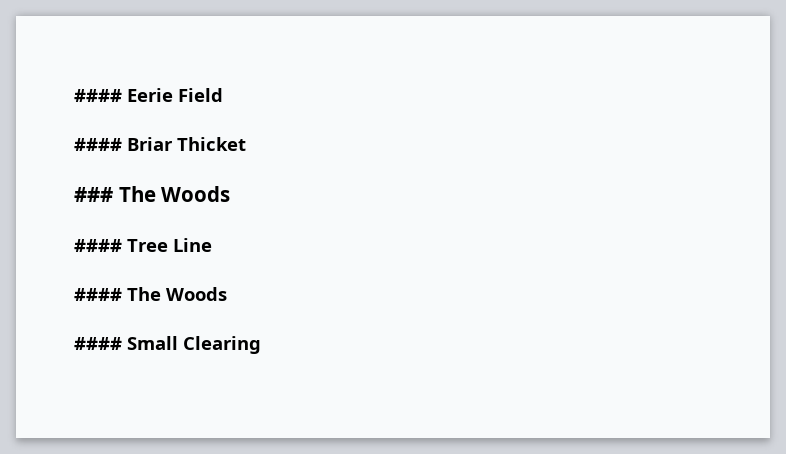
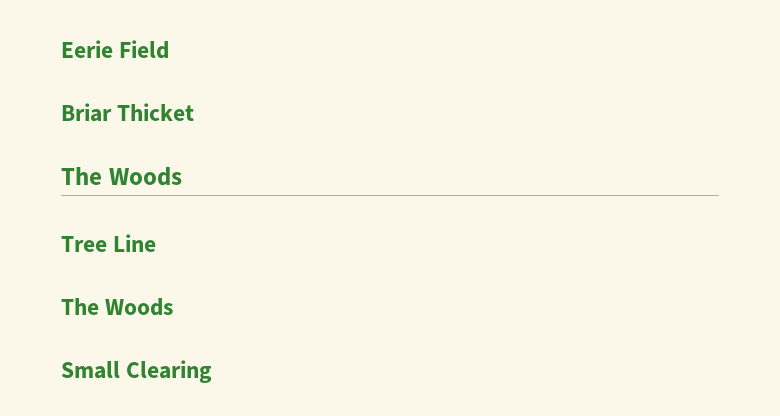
- #### Eerie Field
+ Eerie Field
- #### Briar Thicket
- ### The Woods
- #### Tree Line
- #### The Woods
- #### Small Clearing
+ Briar Thicket
+ The Woods
+ Tree Line
+ The Woods
+ Small Clearing

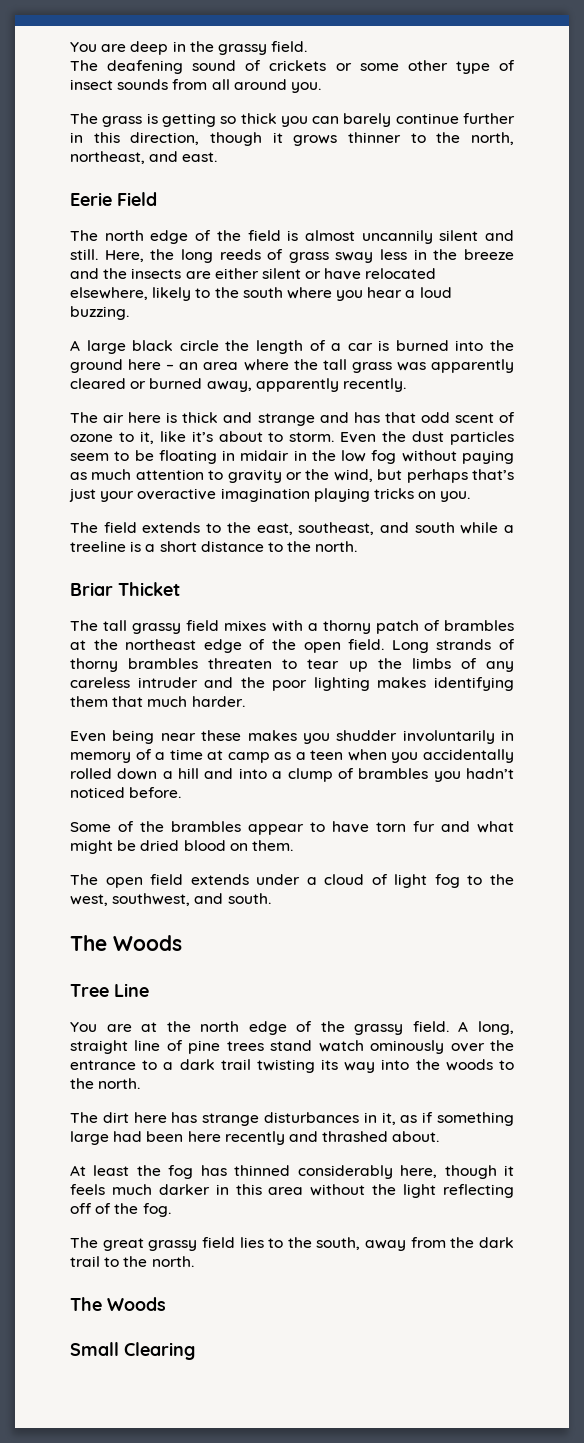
+ You are deep in the grassy field.
+ The deafening sound of crickets or some other type of insect sounds from all around you.
+ The grass is getting so thick you can barely continue further in this direction, though it grows thinner to the north, northeast, and east.
  Eerie Field
+ The north edge of the field is almost uncannily silent and still. Here, the long reeds of grass sway less in the breeze and the insects are either silent or have relocated elsewhere, likely to the south where you hear a loud buzzing.
+ A large black circle the length of a car is burned into the ground here – an area where the tall grass was apparently cleared or burned away, apparently recently.
+ The air here is thick and strange and has that odd scent of ozone to it, like it’s about to storm. Even the dust particles seem to be floating in midair in the low fog without paying as much attention to gravity or the wind, but perhaps that’s just your overactive imagination playing tricks on you.
+ The field extends to the east, southeast, and south while a treeline is a short distance to the north.
  Briar Thicket
+ The tall grassy field mixes with a thorny patch of brambles at the northeast edge of the open field. Long strands of thorny brambles threaten to tear up the limbs of any careless intruder and the poor lighting makes identifying them that much harder.
+ Even being near these makes you shudder involuntarily in memory of a time at camp as a teen when you accidentally rolled down a hill and into a clump of brambles you hadn’t noticed before.
+ Some of the brambles appear to have torn fur and what might be dried blood on them.
+ The open field extends under a cloud of light fog to the west, southwest, and south.
  The Woods
  Tree Line
+ You are at the north edge of the grassy field. A long, straight line of pine trees stand watch ominously over the entrance to a dark trail twisting its way into the woods to the north.
+ The dirt here has strange disturbances in it, as if something large had been here recently and thrashed about.
+ At least the fog has thinned considerably here, though it feels much darker in this area without the light reflecting off of the fog.
+ The great grassy field lies to the south, away from the dark trail to the north.

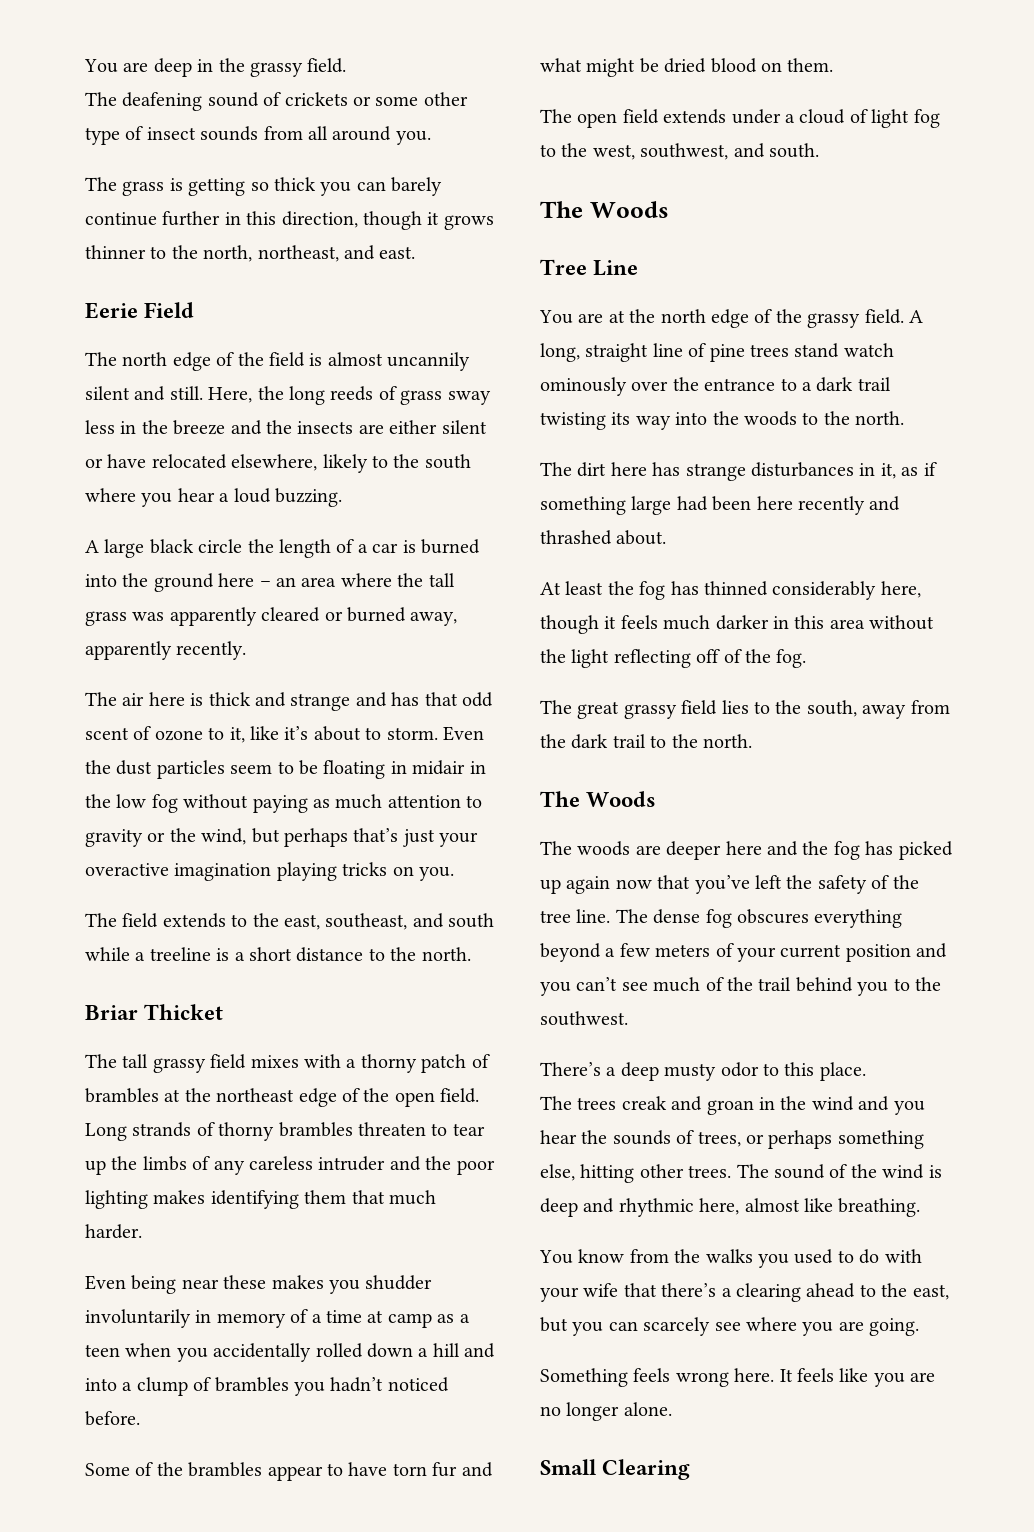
+ The woods are deeper here and the fog has picked up again now that you’ve left the safety of the tree line. The dense fog obscures everything beyond a few meters of your current position and you can’t see much of the trail behind you to the southwest.
+ There’s a deep musty odor to this place.
+ The trees creak and groan in the wind and you hear the sounds of trees, or perhaps something else, hitting other trees. The sound of the wind is deep and rhythmic here, almost like breathing.
+ You know from the walks you used to do with your wife that there’s a clearing ahead to the east, but you can scarcely see where you are going.
+ Something feels wrong here. It feels like you are no longer alone.

